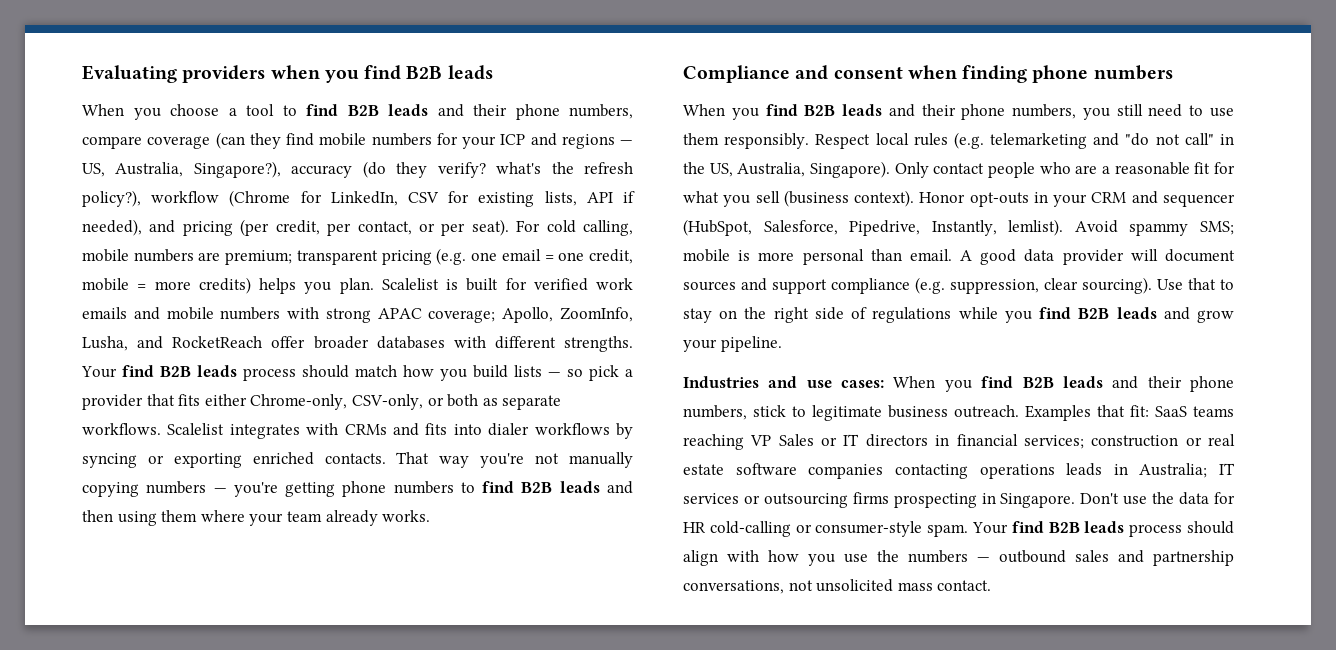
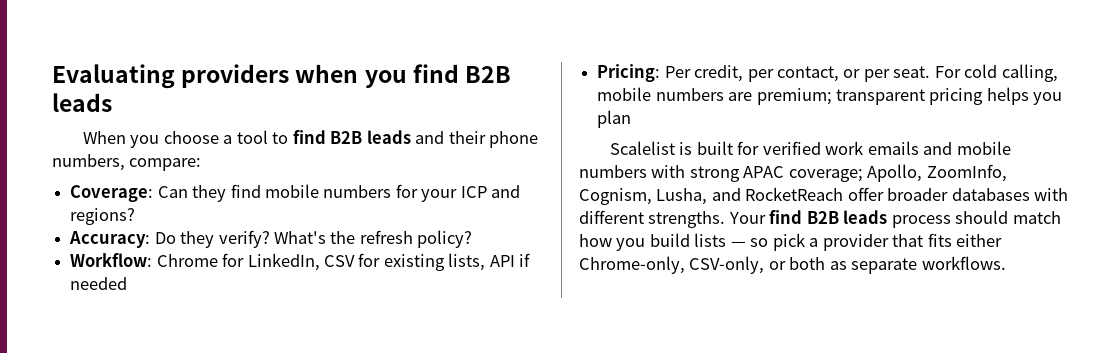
- When you choose a tool to find B2B leads and their phone numbers, compare coverage (can they find mobile numbers for your ICP and regions — US, Australia, Singapore?), accuracy (do they verify? what's the refresh policy?), workflow (Chrome for LinkedIn, CSV for existing lists, API if needed), and pricing (per credit, per contact, or per seat).
+ When you choose a tool to find B2B leads and their phone numbers, compare:
+ Coverage: Can they find mobile numbers for your ICP and regions?
+ Accuracy: Do they verify? What's the refresh policy?
+ Workflow: Chrome for LinkedIn, CSV for existing lists, API if needed
+ Pricing: Per credit, per contact, or per seat.
- For cold calling, mobile numbers are premium; transparent pricing (e.g. one email = one credit, mobile = more credits) helps you plan. Scalelist is built for verified work emails and mobile numbers with strong APAC coverage; Apollo, ZoomInfo, Lusha, and RocketReach offer broader databases with different strengths.
+ For cold calling, mobile numbers are premium; transparent pricing helps you plan
+ Scalelist is built for verified work emails and mobile numbers with strong APAC coverage; Apollo, ZoomInfo, Cognism, Lusha, and RocketReach offer broader databases with different strengths.
- Scalelist integrates with CRMs and fits into dialer workflows by syncing or exporting enriched contacts. That way you're not manually copying numbers — you're getting phone numbers to find B2B leads and then using them where your team already works.
- Compliance and consent when finding phone numbers
- When you find B2B leads and their phone numbers, you still need to use them responsibly. Respect local rules (e.g. telemarketing and "do not call" in the US, Australia, Singapore). Only contact people who are a reasonable fit for what you sell (business context). Honor opt-outs in your CRM and sequencer (HubSpot, Salesforce, Pipedrive, Instantly, lemlist). Avoid spammy SMS; mobile is more personal than email. A good data provider will document sources and support compliance (e.g. suppression, clear sourcing). Use that to stay on the right side of regulations while you find B2B leads and grow your pipeline.
- Industries and use cases: When you find B2B leads and their phone numbers, stick to legitimate business outreach. Examples that fit: SaaS teams reaching VP Sales or IT directors in financial services; construction or real estate software companies contacting operations leads in Australia; IT services or outsourcing firms prospecting in Singapore. Don't use the data for HR cold-calling or consumer-style spam. Your find B2B leads process should align with how you use the numbers — outbound sales and partnership conversations, not unsolicited mass contact.

